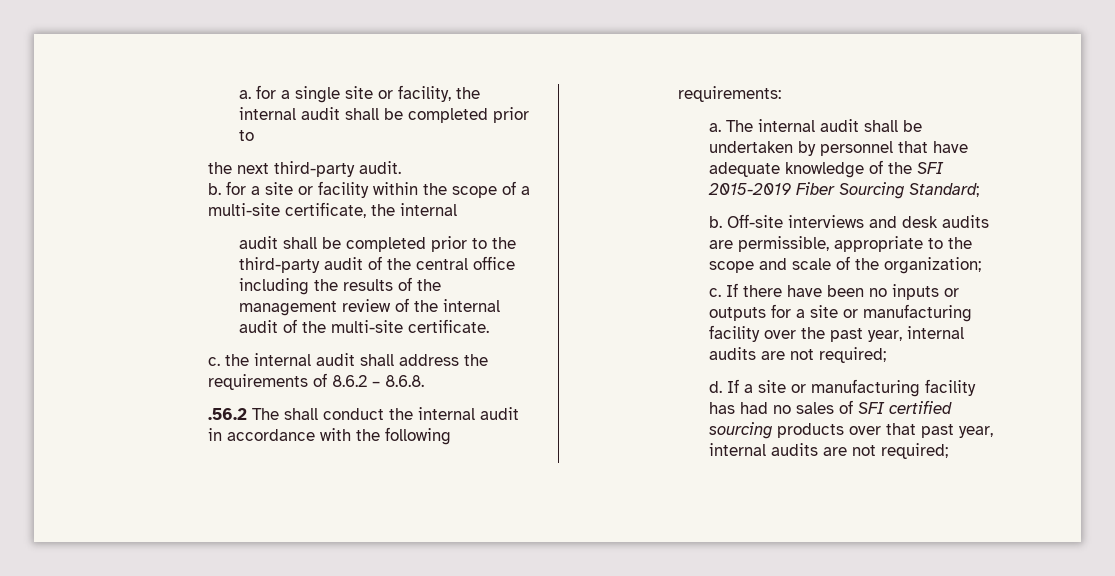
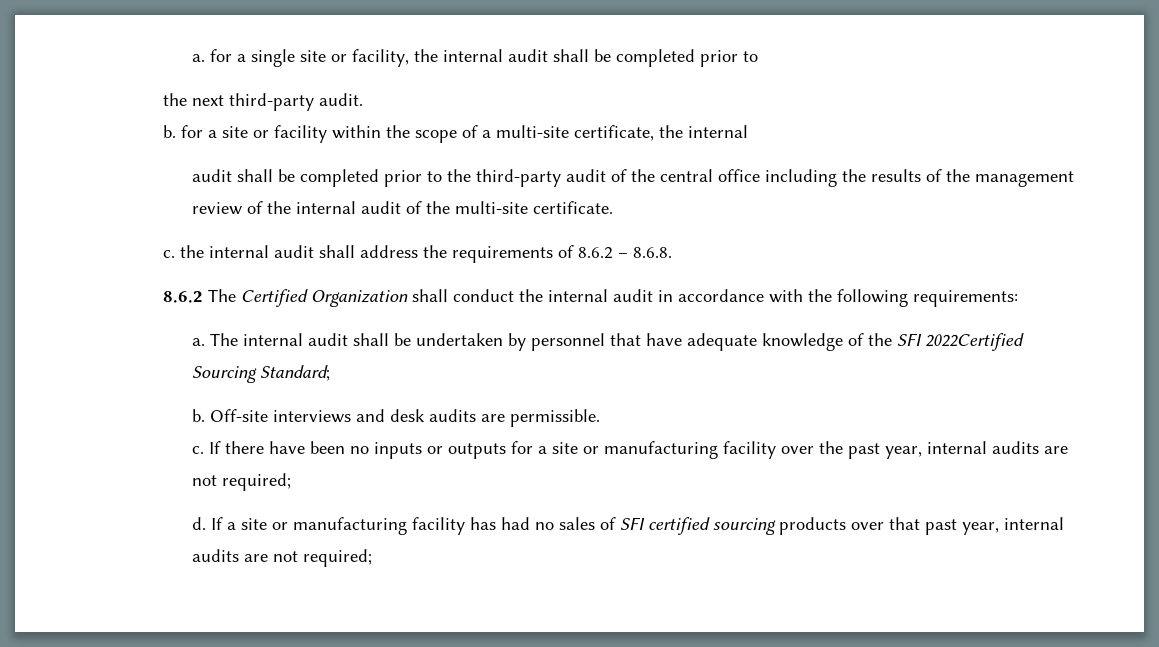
- .56.2 The shall conduct the internal audit in accordance with the following requirements:
+ 8.6.2 The Certified Organization shall conduct the internal audit in accordance with the following requirements:
- The internal audit shall be undertaken by personnel that have adequate knowledge of the SFI 2015-2019 Fiber Sourcing Standard;
+ The internal audit shall be undertaken by personnel that have adequate knowledge of the SFI 2022Certified Sourcing Standard;
- Off-site interviews and desk audits are permissible, appropriate to the scope and scale of the organization;
+ Off-site interviews and desk audits are permissible.

